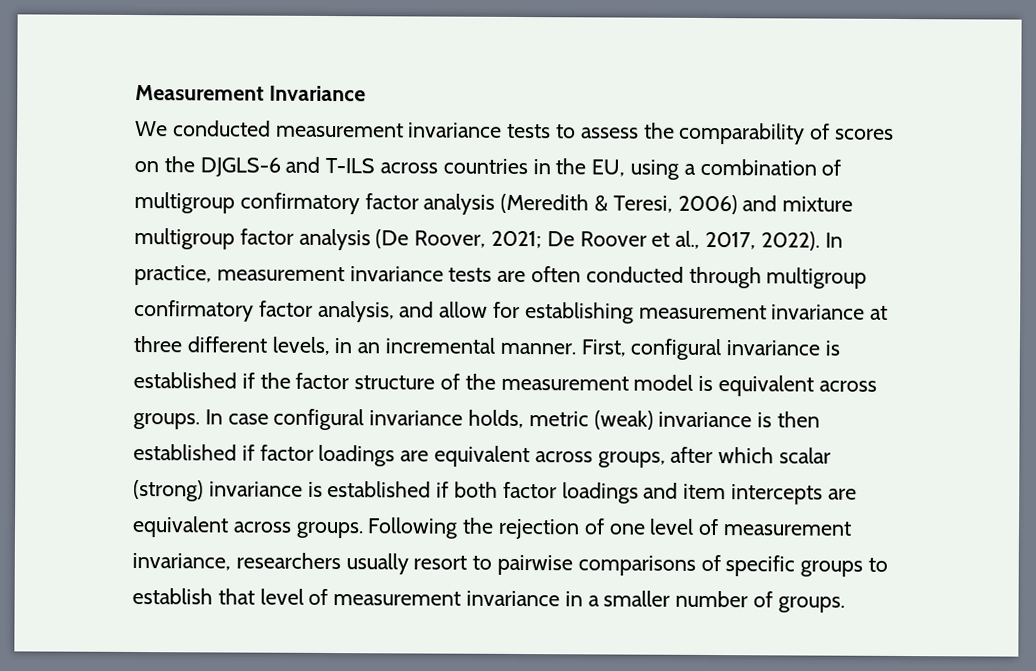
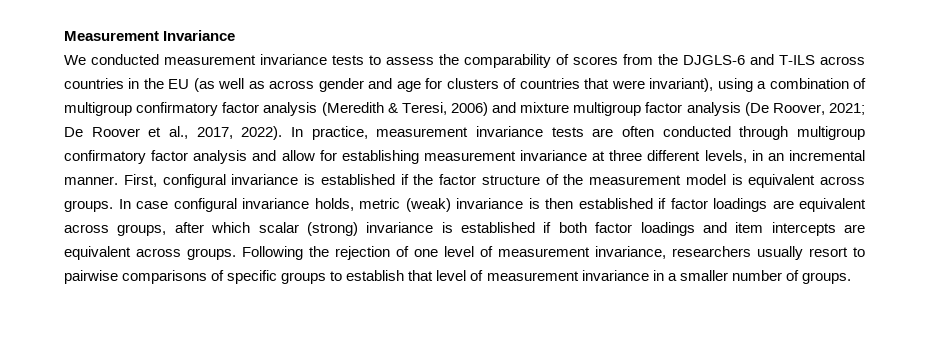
- We conducted measurement invariance tests to assess the comparability of scores on the DJGLS-6 and T-ILS across countries in the EU, using a combination of multigroup confirmatory factor analysis (Meredith & Teresi, 2006) and mixture multigroup factor analysis (De Roover, 2021; De Roover et al., 2017, 2022).
+ We conducted measurement invariance tests to assess the comparability of scores from the DJGLS-6 and T-ILS across countries in the EU (as well as across gender and age for clusters of countries that were invariant), using a combination of multigroup confirmatory factor analysis (Meredith & Teresi, 2006) and mixture multigroup factor analysis (De Roover, 2021; De Roover et al., 2017, 2022).
- In practice, measurement invariance tests are often conducted through multigroup confirmatory factor analysis, and allow for establishing measurement invariance at three different levels, in an incremental manner.
+ In practice, measurement invariance tests are often conducted through multigroup confirmatory factor analysis and allow for establishing measurement invariance at three different levels, in an incremental manner.

